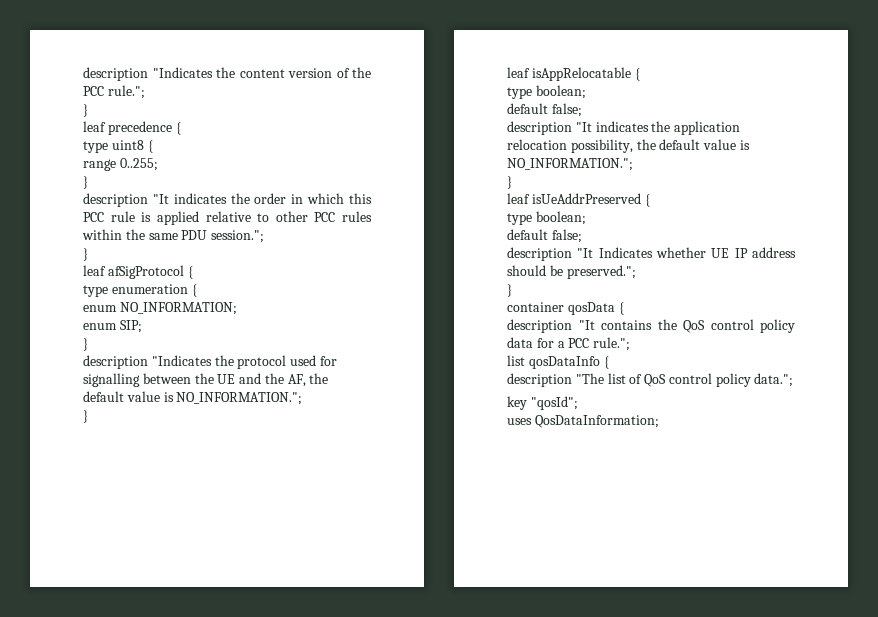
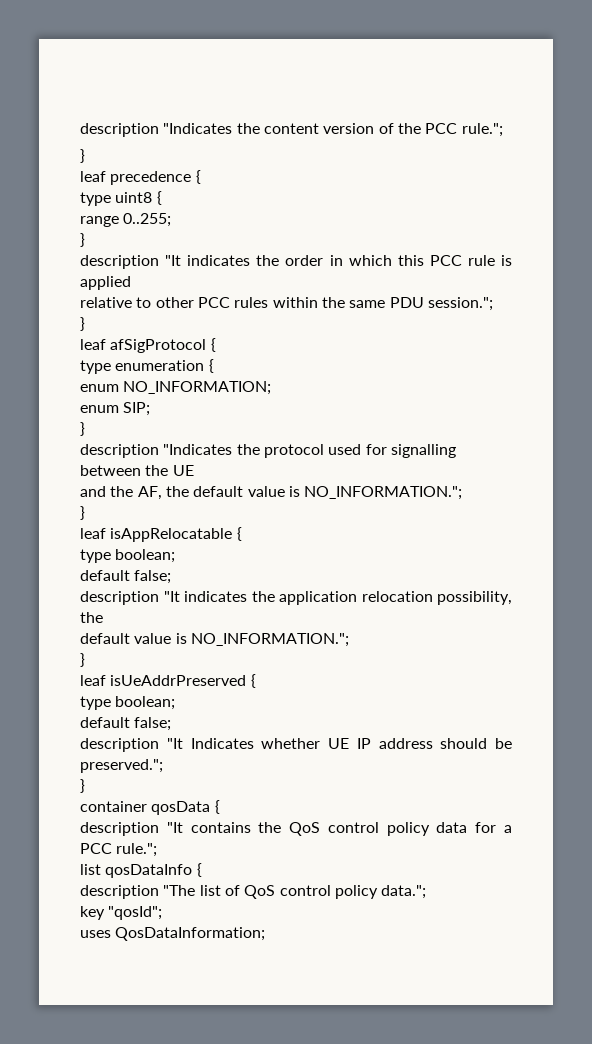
- description "It indicates the order in which this PCC rule is applied relative to other PCC rules within the same PDU session.";
+ description "It indicates the order in which this PCC rule is applied
+ relative to other PCC rules within the same PDU session.";
- description "Indicates the protocol used for signalling between the UE and the AF, the default value is NO_INFORMATION.";
+ description "Indicates the protocol used for signalling between the UE
+ and the AF, the default value is NO_INFORMATION.";
- description "It indicates the application relocation possibility, the default value is NO_INFORMATION.";
+ description "It indicates the application relocation possibility, the
+ default value is NO_INFORMATION.";

